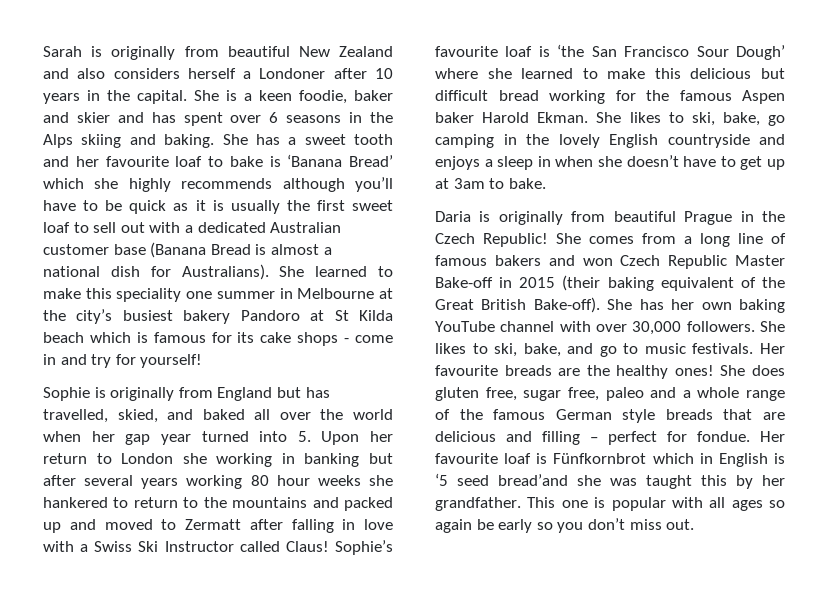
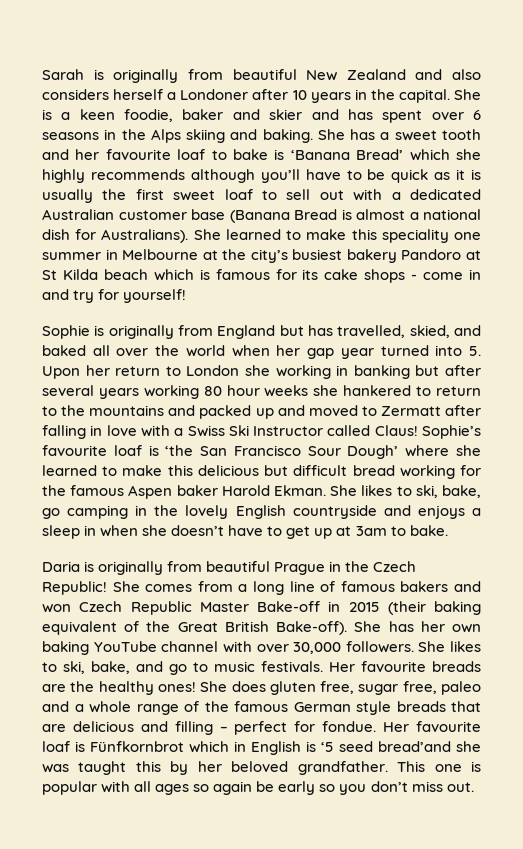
- Her favourite loaf is Fünfkornbrot which in English is ‘5 seed bread’and she was taught this by her grandfather.
+ Her favourite loaf is Fünfkornbrot which in English is ‘5 seed bread’and she was taught this by her beloved grandfather.

